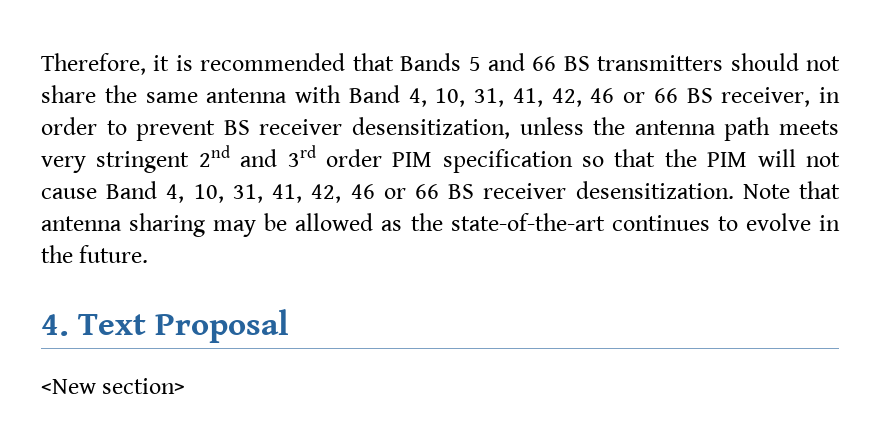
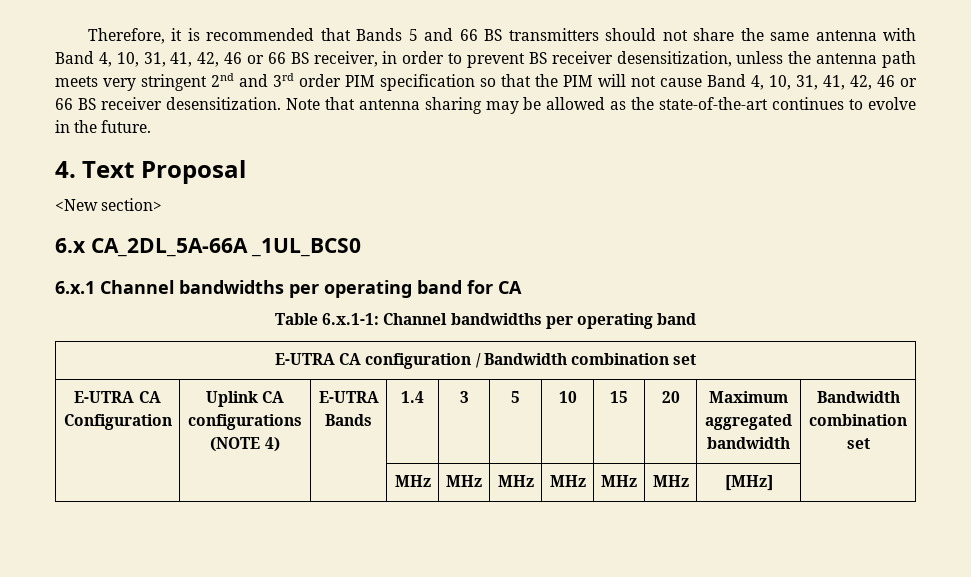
+ 6.x CA_2DL_5A-66A _1UL_BCS0
+ 6.x.1 Channel bandwidths per operating band for CA
+ Table 6.x.1-1: Channel bandwidths per operating band
+ E-UTRA CA configuration / Bandwidth combination set
+ E-UTRA CA Configuration | Uplink CA configurations (NOTE 4) | E-UTRA Bands | 1.4 | 3 | 5 | 10 | 15 | 20 | Maximum aggregated bandwidth | Bandwidth combination set
+ | | | MHz | MHz | MHz | MHz | MHz | MHz | [MHz] |

